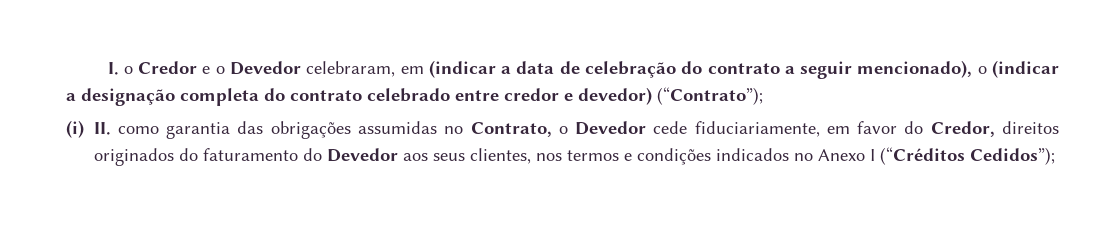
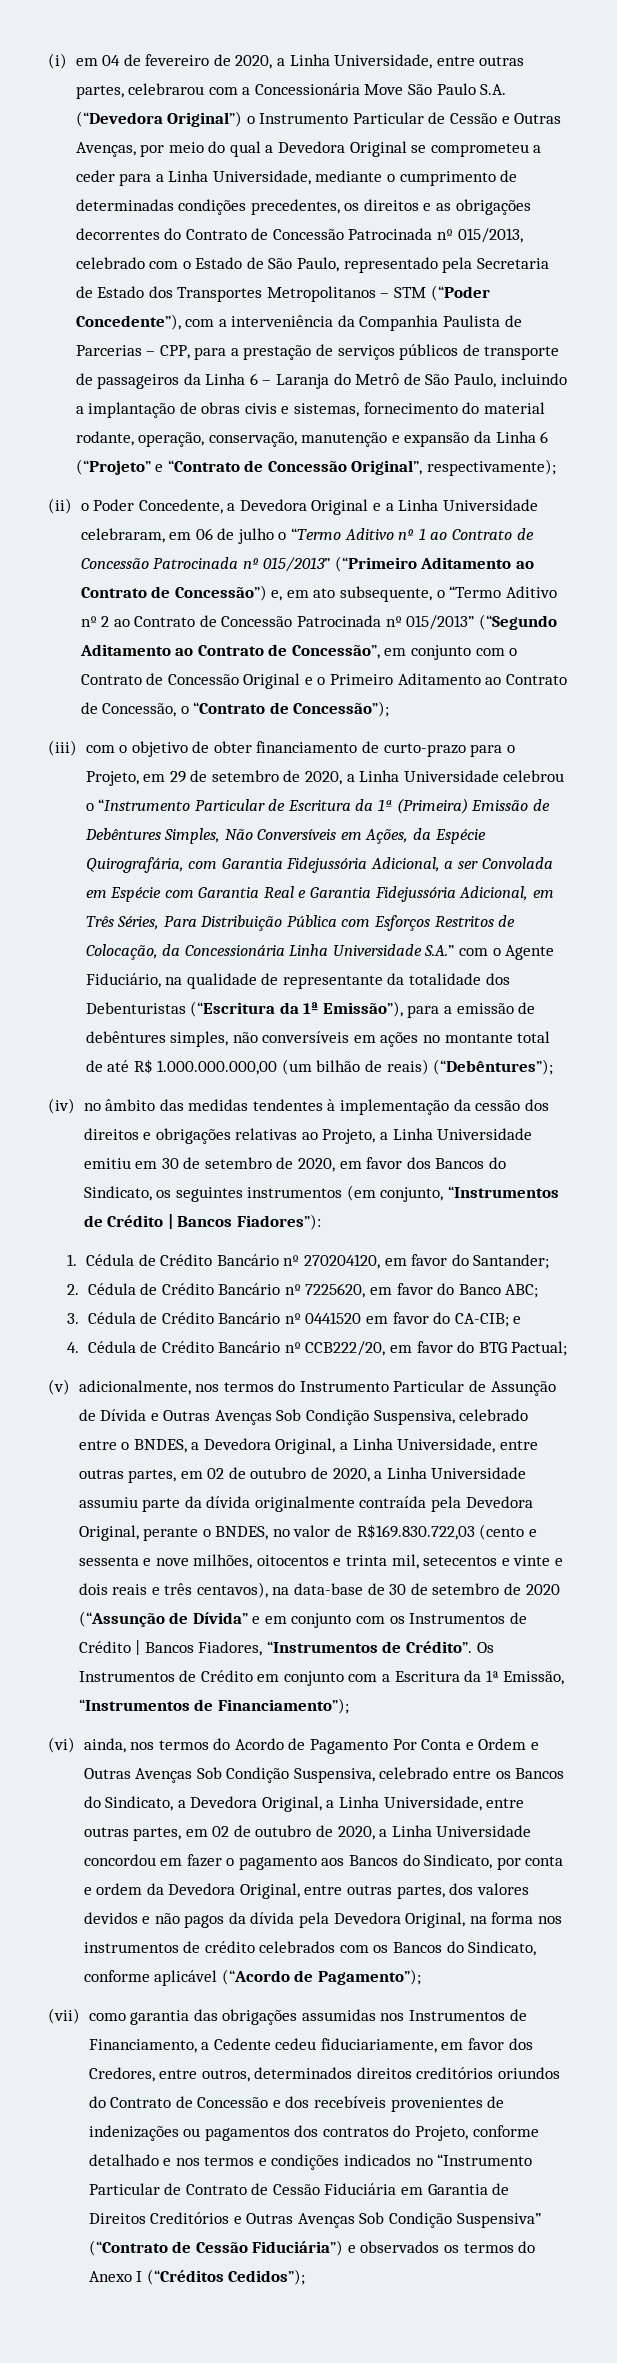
- I. o Credor e o Devedor celebraram, em (indicar a data de celebração do contrato a seguir mencionado), o (indicar a designação completa do contrato celebrado entre credor e devedor) (“Contrato”);
- (i) II. como garantia das obrigações assumidas no Contrato, o Devedor cede fiduciariamente, em favor do Credor, direitos originados do faturamento do Devedor aos seus clientes, nos termos e condições indicados no Anexo I (“Créditos Cedidos”);
+ (i) em 04 de fevereiro de 2020, a Linha Universidade, entre outras partes, celebrarou com a Concessionária Move São Paulo S.A. (“Devedora Original”) o Instrumento Particular de Cessão e Outras Avenças, por meio do qual a Devedora Original se comprometeu a ceder para a Linha Universidade, mediante o cumprimento de determinadas condições precedentes, os direitos e as obrigações decorrentes do Contrato de Concessão Patrocinada nº 015/2013, celebrado com o Estado de São Paulo, representado pela Secretaria de Estado dos Transportes Metropolitanos – STM (“Poder Concedente”), com a interveniência da Companhia Paulista de Parcerias – CPP, para a prestação de serviços públicos de transporte de passageiros da Linha 6 – Laranja do Metrô de São Paulo, incluindo a implantação de obras civis e sistemas, fornecimento do material rodante, operação, conservação, manutenção e expansão da Linha 6 (“Projeto” e “Contrato de Concessão Original”, respectivamente);
+ (ii) o Poder Concedente, a Devedora Original e a Linha Universidade celebraram, em 06 de julho o “Termo Aditivo nº 1 ao Contrato de Concessão Patrocinada nº 015/2013” (“Primeiro Aditamento ao Contrato de Concessão”) e, em ato subsequente, o “Termo Aditivo nº 2 ao Contrato de Concessão Patrocinada nº 015/2013” (“Segundo Aditamento ao Contrato de Concessão”, em conjunto com o Contrato de Concessão Original e o Primeiro Aditamento ao Contrato de Concessão, o “Contrato de Concessão”);
+ (iii) com o objetivo de obter financiamento de curto-prazo para o Projeto, em 29 de setembro de 2020, a Linha Universidade celebrou o “Instrumento Particular de Escritura da 1ª (Primeira) Emissão de Debêntures Simples, Não Conversíveis em Ações, da Espécie Quirografária, com Garantia Fidejussória Adicional, a ser Convolada em Espécie com Garantia Real e Garantia Fidejussória Adicional, em Três Séries, Para Distribuição Pública com Esforços Restritos de Colocação, da Concessionária Linha Universidade S.A.” com o Agente Fiduciário, na qualidade de representante da totalidade dos Debenturistas (“Escritura da 1ª Emissão”), para a emissão de debêntures simples, não conversíveis em ações no montante total de até R$ 1.000.000.000,00 (um bilhão de reais) (“Debêntures”);
+ (iv) no âmbito das medidas tendentes à implementação da cessão dos direitos e obrigações relativas ao Projeto, a Linha Universidade emitiu em 30 de setembro de 2020, em favor dos Bancos do Sindicato, os seguintes instrumentos (em conjunto, “Instrumentos de Crédito | Bancos Fiadores”):
+ 1. Cédula de Crédito Bancário nº 270204120, em favor do Santander;
+ 2. Cédula de Crédito Bancário nº 7225620, em favor do Banco ABC;
+ 3. Cédula de Crédito Bancário nº 0441520 em favor do CA-CIB; e
+ 4. Cédula de Crédito Bancário nº CCB222/20, em favor do BTG Pactual;
+ (v) adicionalmente, nos termos do Instrumento Particular de Assunção de Dívida e Outras Avenças Sob Condição Suspensiva, celebrado entre o BNDES, a Devedora Original, a Linha Universidade, entre outras partes, em 02 de outubro de 2020, a Linha Universidade assumiu parte da dívida originalmente contraída pela Devedora Original, perante o BNDES, no valor de R$169.830.722,03 (cento e sessenta e nove milhões, oitocentos e trinta mil, setecentos e vinte e dois reais e três centavos), na data-base de 30 de setembro de 2020 (“Assunção de Dívida” e em conjunto com os Instrumentos de Crédito | Bancos Fiadores, “Instrumentos de Crédito”. Os Instrumentos de Crédito em conjunto com a Escritura da 1ª Emissão, “Instrumentos de Financiamento”);
+ (vi) ainda, nos termos do Acordo de Pagamento Por Conta e Ordem e Outras Avenças Sob Condição Suspensiva, celebrado entre os Bancos do Sindicato, a Devedora Original, a Linha Universidade, entre outras partes, em 02 de outubro de 2020, a Linha Universidade concordou em fazer o pagamento aos Bancos do Sindicato, por conta e ordem da Devedora Original, entre outras partes, dos valores devidos e não pagos da dívida pela Devedora Original, na forma nos instrumentos de crédito celebrados com os Bancos do Sindicato, conforme aplicável (“Acordo de Pagamento”);
+ (vii) como garantia das obrigações assumidas nos Instrumentos de Financiamento, a Cedente cedeu fiduciariamente, em favor dos Credores, entre outros, determinados direitos creditórios oriundos do Contrato de Concessão e dos recebíveis provenientes de indenizações ou pagamentos dos contratos do Projeto, conforme detalhado e nos termos e condições indicados no “Instrumento Particular de Contrato de Cessão Fiduciária em Garantia de Direitos Creditórios e Outras Avenças Sob Condição Suspensiva” (“Contrato de Cessão Fiduciária”) e observados os termos do Anexo I (“Créditos Cedidos”);

